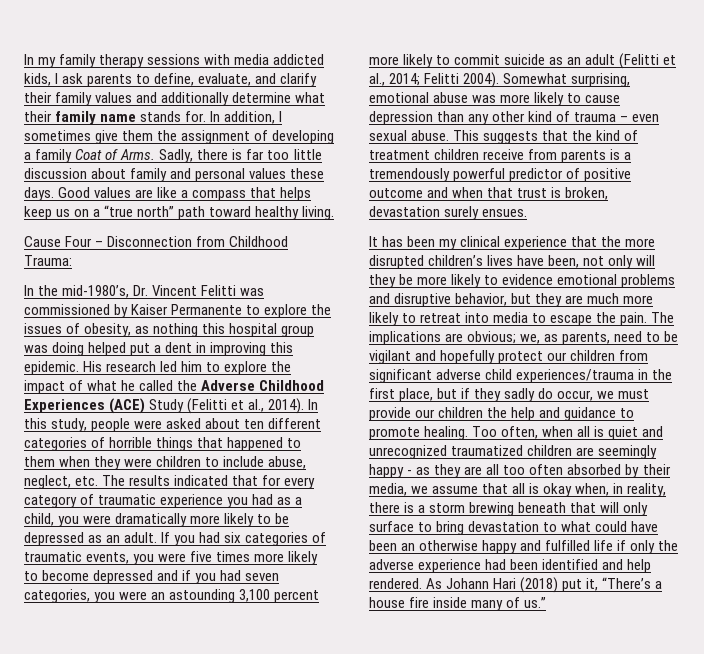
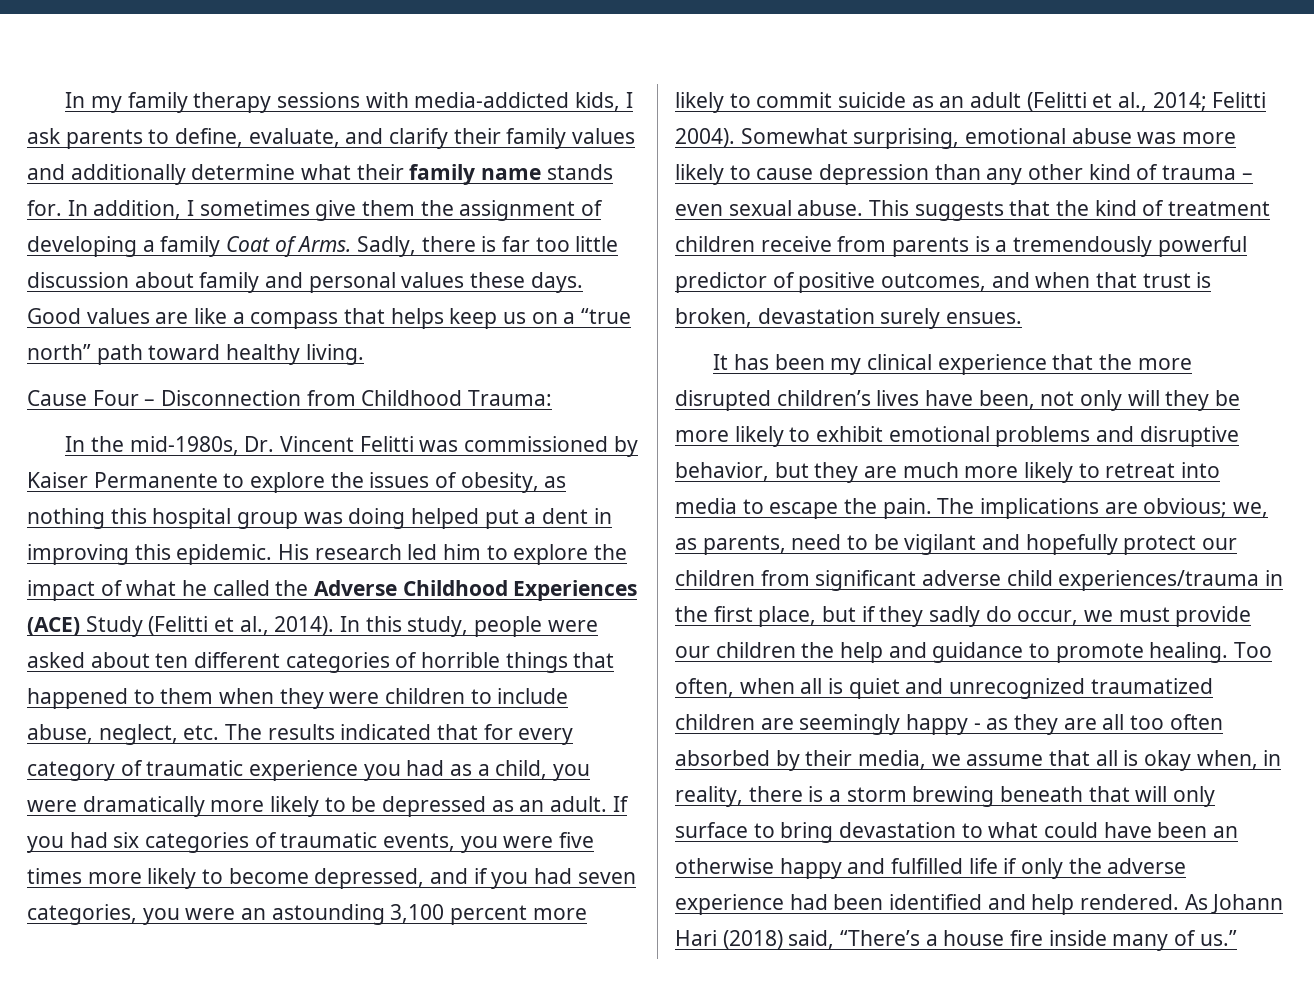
- In my family therapy sessions with media addicted kids, I ask parents to define, evaluate, and clarify their family values and additionally determine what their family name stands for.
+ In my family therapy sessions with media-addicted kids, I ask parents to define, evaluate, and clarify their family values and additionally determine what their family name stands for.
- In the mid-1980’s, Dr. Vincent Felitti was commissioned by Kaiser Permanente to explore the issues of obesity, as nothing this hospital group was doing helped put a dent in improving this epidemic.
+ In the mid-1980s, Dr. Vincent Felitti was commissioned by Kaiser Permanente to explore the issues of obesity, as nothing this hospital group was doing helped put a dent in improving this epidemic.
- If you had six categories of traumatic events, you were five times more likely to become depressed and if you had seven categories, you were an astounding 3,100 percent more likely to commit suicide as an adult (Felitti et al., 2014; Felitti 2004).
+ If you had six categories of traumatic events, you were five times more likely to become depressed, and if you had seven categories, you were an astounding 3,100 percent more likely to commit suicide as an adult (Felitti et al., 2014; Felitti 2004).
- This suggests that the kind of treatment children receive from parents is a tremendously powerful predictor of positive outcome and when that trust is broken, devastation surely ensues.
+ This suggests that the kind of treatment children receive from parents is a tremendously powerful predictor of positive outcomes, and when that trust is broken, devastation surely ensues.
- It has been my clinical experience that the more disrupted children’s lives have been, not only will they be more likely to evidence emotional problems and disruptive behavior, but they are much more likely to retreat into media to escape the pain.
+ It has been my clinical experience that the more disrupted children’s lives have been, not only will they be more likely to exhibit emotional problems and disruptive behavior, but they are much more likely to retreat into media to escape the pain.
- As Johann Hari (2018) put it, “There’s a house fire inside many of us.”
+ As Johann Hari (2018) said, “There’s a house fire inside many of us.”

